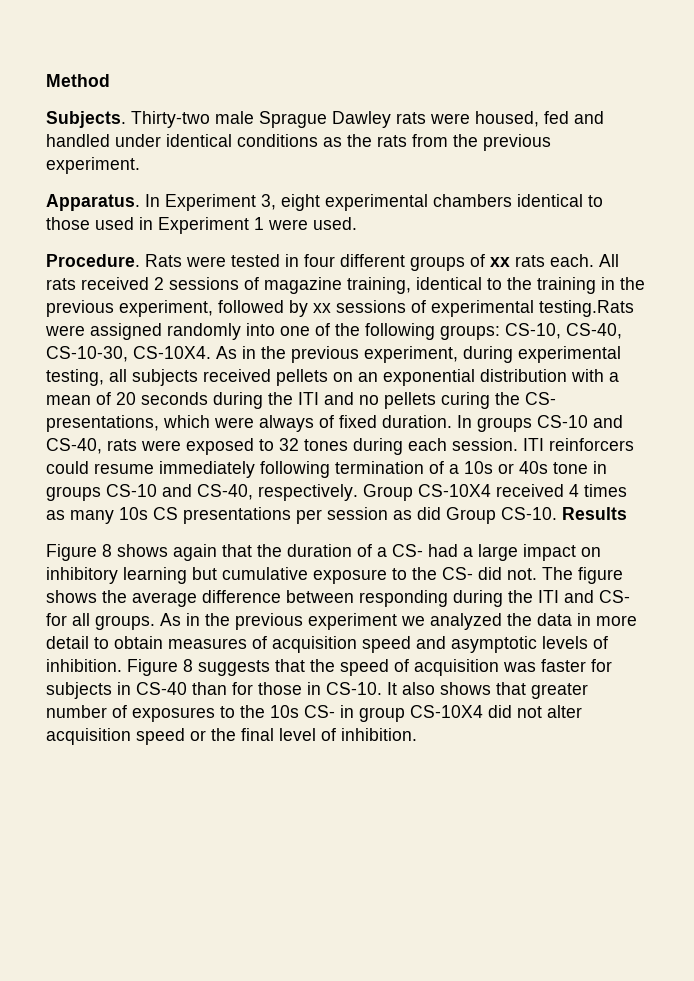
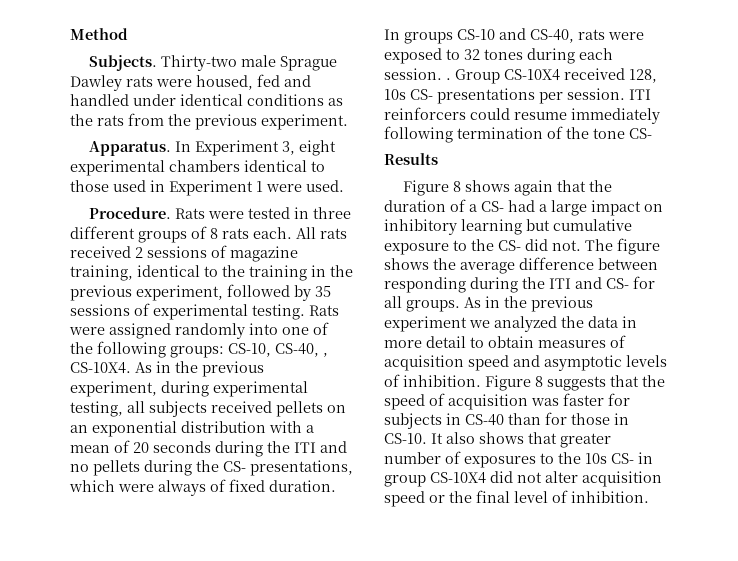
- Rats were tested in four different groups of xx rats each.
+ Rats were tested in three different groups of 8 rats each.
- All rats received 2 sessions of magazine training, identical to the training in the previous experiment, followed by xx sessions of experimental testing.Rats were assigned randomly into one of the following groups: CS-10, CS-40, CS-10-30, CS-10X4.
+ All rats received 2 sessions of magazine training, identical to the training in the previous experiment, followed by 35 sessions of experimental testing. Rats were assigned randomly into one of the following groups: CS-10, CS-40, , CS-10X4.
- As in the previous experiment, during experimental testing, all subjects received pellets on an exponential distribution with a mean of 20 seconds during the ITI and no pellets curing the CS- presentations, which were always of fixed duration.
+ As in the previous experiment, during experimental testing, all subjects received pellets on an exponential distribution with a mean of 20 seconds during the ITI and no pellets during the CS- presentations, which were always of fixed duration.
- In groups CS-10 and CS-40, rats were exposed to 32 tones during each session.
+ In groups CS-10 and CS-40, rats were exposed to 32 tones during each session. . Group CS-10X4 received 128, 10s CS- presentations per session.
- ITI reinforcers could resume immediately following termination of a 10s or 40s tone in groups CS-10 and CS-40, respectively. Group CS-10X4 received 4 times as many 10s CS presentations per session as did Group CS-10. Results
+ ITI reinforcers could resume immediately following termination of the tone CS-
+ Results

